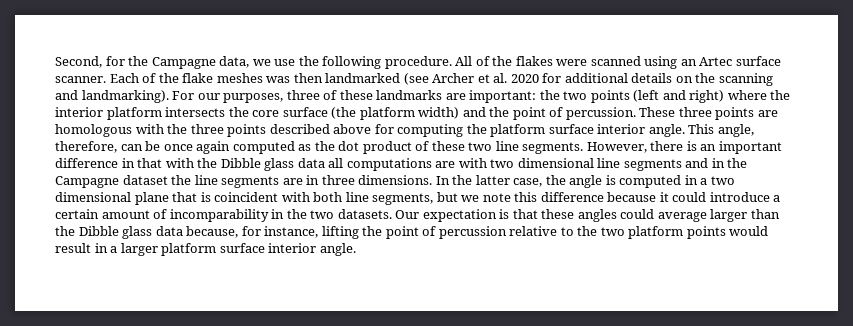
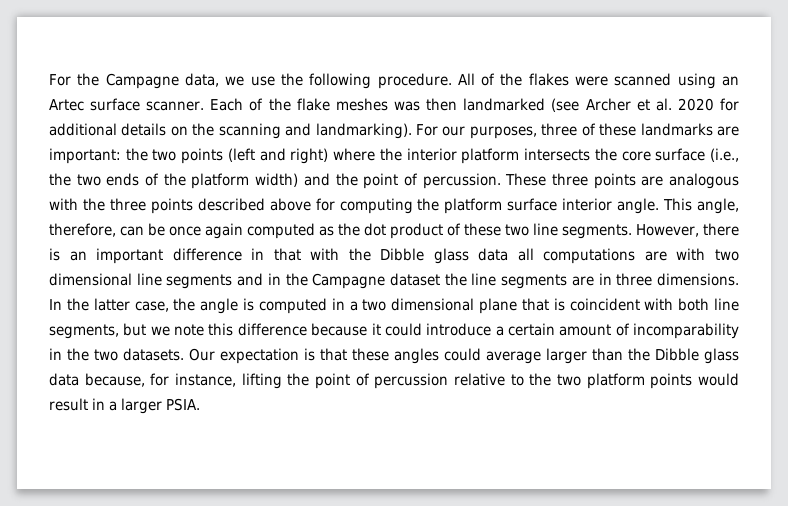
- Second, for the Campagne data, we use the following procedure.
+ For the Campagne data, we use the following procedure.
- For our purposes, three of these landmarks are important: the two points (left and right) where the interior platform intersects the core surface (the platform width) and the point of percussion.
+ For our purposes, three of these landmarks are important: the two points (left and right) where the interior platform intersects the core surface (i.e., the two ends of the platform width) and the point of percussion.
- These three points are homologous with the three points described above for computing the platform surface interior angle.
+ These three points are analogous with the three points described above for computing the platform surface interior angle.
- Our expectation is that these angles could average larger than the Dibble glass data because, for instance, lifting the point of percussion relative to the two platform points would result in a larger platform surface interior angle.
+ Our expectation is that these angles could average larger than the Dibble glass data because, for instance, lifting the point of percussion relative to the two platform points would result in a larger PSIA.

